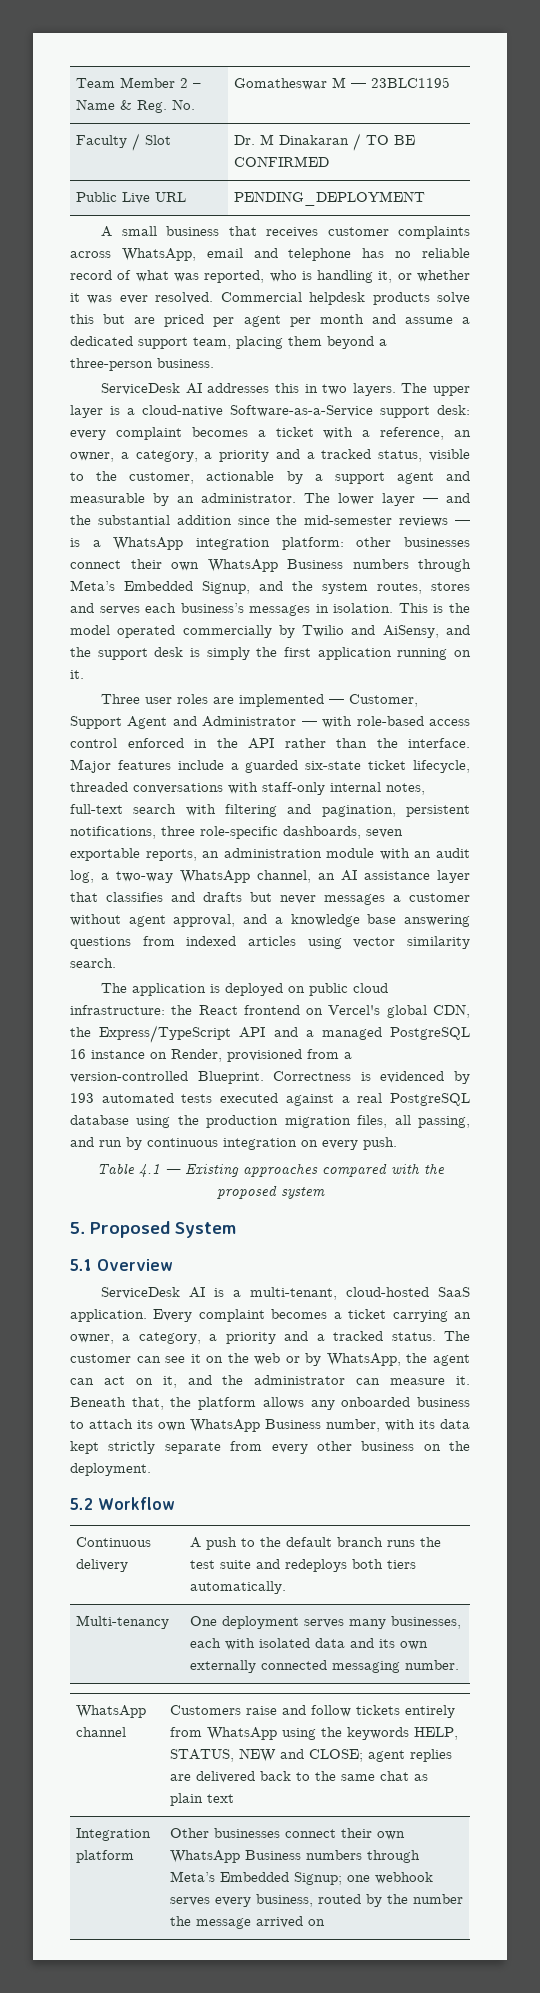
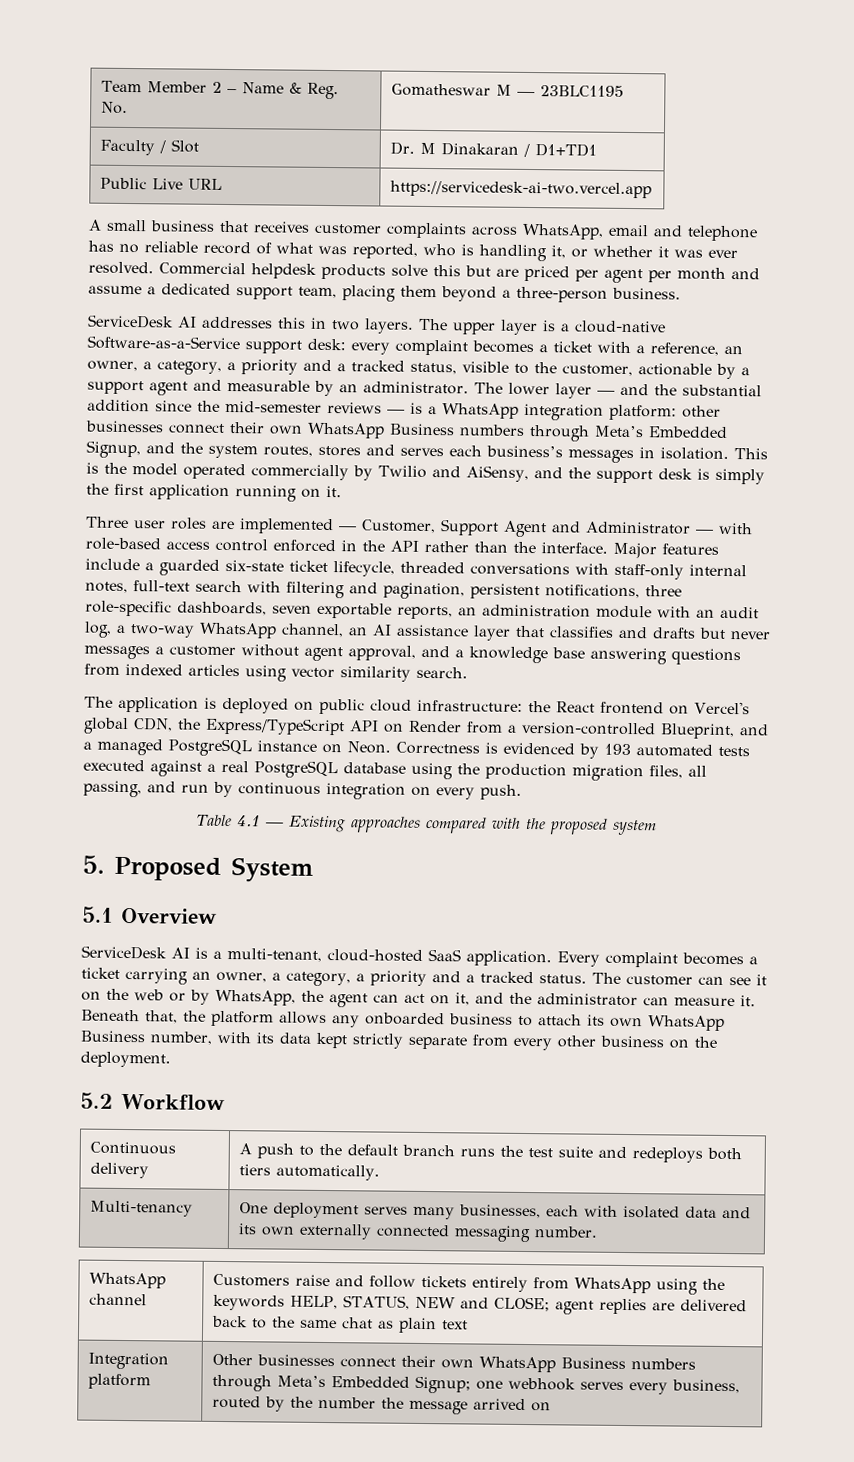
- Faculty / Slot | Dr. M Dinakaran / TO BE CONFIRMED
+ Faculty / Slot | Dr. M Dinakaran / D1+TD1
- Public Live URL | PENDING_DEPLOYMENT
+ Public Live URL | https://servicedesk-ai-two.vercel.app
- The application is deployed on public cloud infrastructure: the React frontend on Vercel's global CDN, the Express/TypeScript API and a managed PostgreSQL 16 instance on Render, provisioned from a version-controlled Blueprint.
+ The application is deployed on public cloud infrastructure: the React frontend on Vercel's global CDN, the Express/TypeScript API on Render from a version-controlled Blueprint, and a managed PostgreSQL instance on Neon.

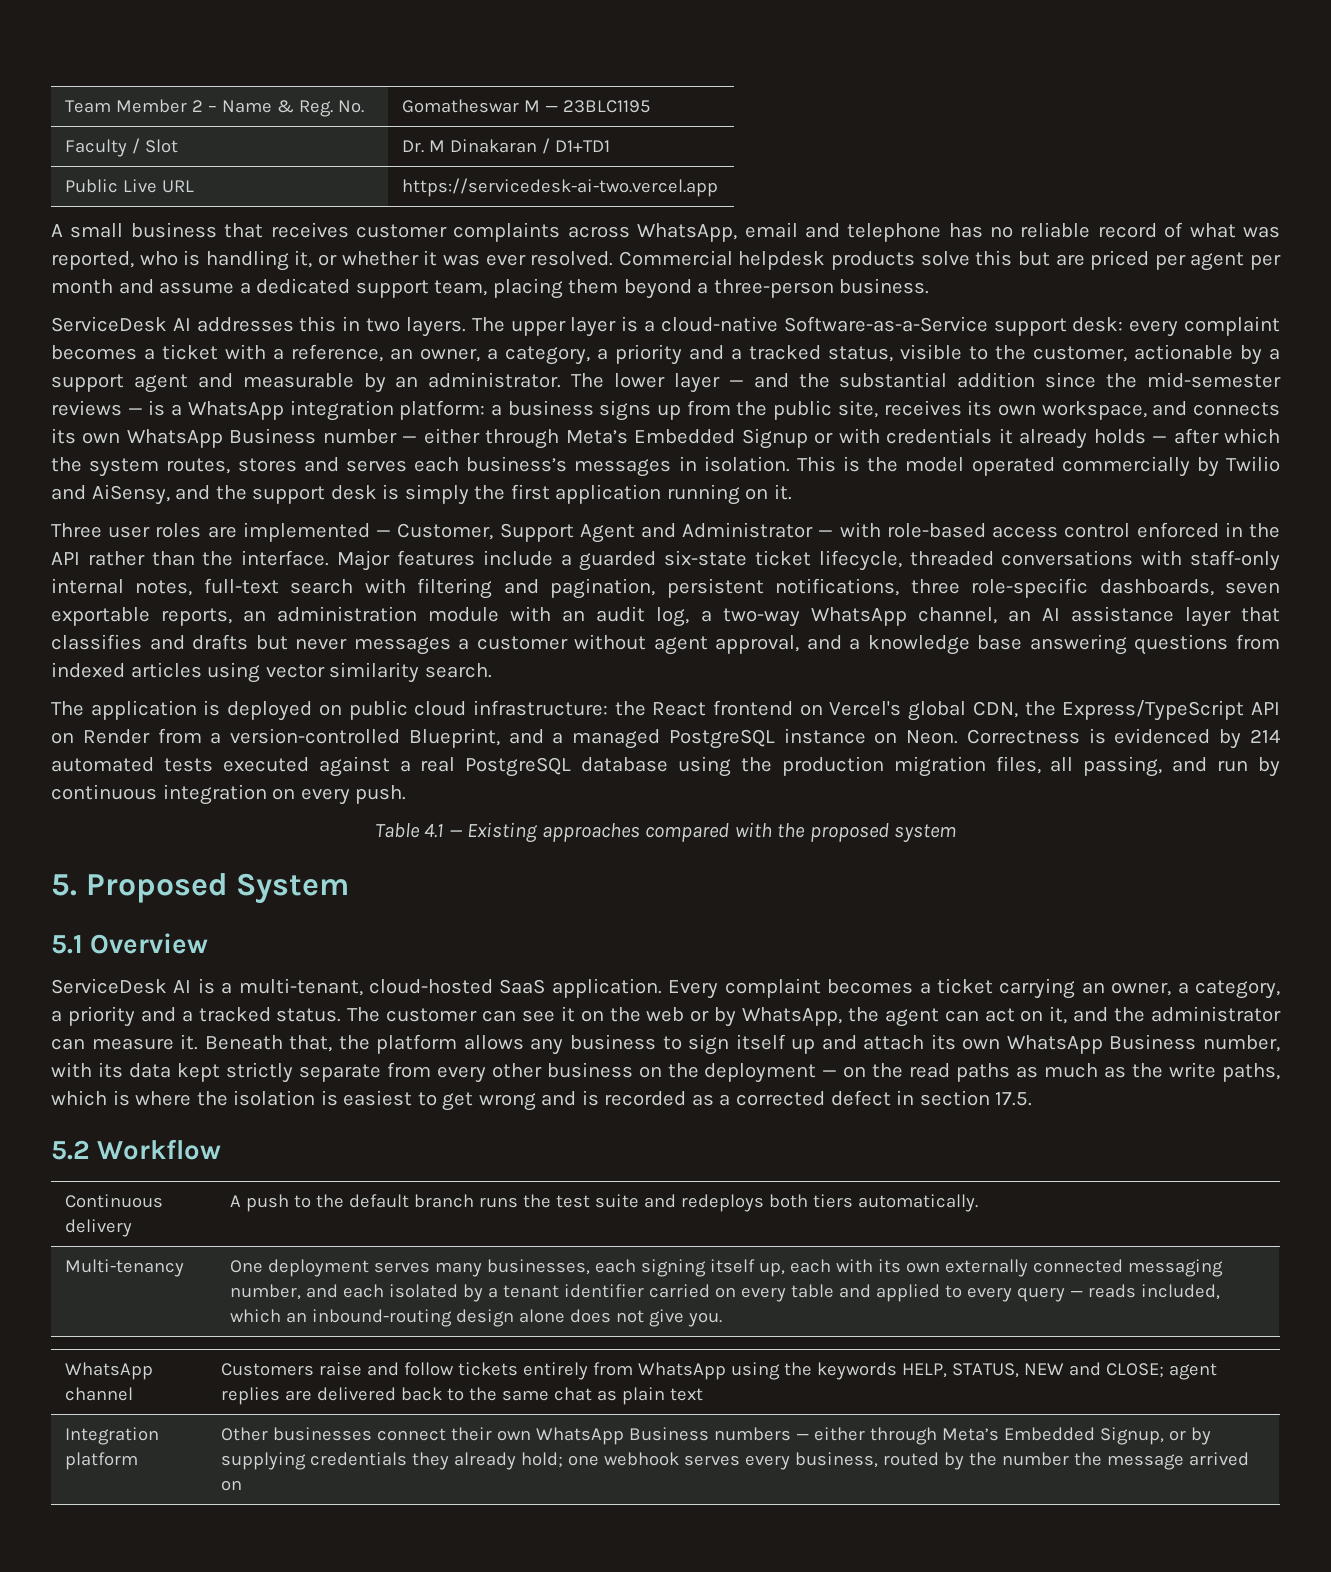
- The lower layer — and the substantial addition since the mid-semester reviews — is a WhatsApp integration platform: other businesses connect their own WhatsApp Business numbers through Meta’s Embedded Signup, and the system routes, stores and serves each business’s messages in isolation.
+ The lower layer — and the substantial addition since the mid-semester reviews — is a WhatsApp integration platform: a business signs up from the public site, receives its own workspace, and connects its own WhatsApp Business number — either through Meta’s Embedded Signup or with credentials it already holds — after which the system routes, stores and serves each business’s messages in isolation.
- Correctness is evidenced by 193 automated tests executed against a real PostgreSQL database using the production migration files, all passing, and run by continuous integration on every push.
+ Correctness is evidenced by 214 automated tests executed against a real PostgreSQL database using the production migration files, all passing, and run by continuous integration on every push.
- Beneath that, the platform allows any onboarded business to attach its own WhatsApp Business number, with its data kept strictly separate from every other business on the deployment.
+ Beneath that, the platform allows any business to sign itself up and attach its own WhatsApp Business number, with its data kept strictly separate from every other business on the deployment — on the read paths as much as the write paths, which is where the isolation is easiest to get wrong and is recorded as a corrected defect in section 17.5.
- One deployment serves many businesses, each with isolated data and its own externally connected messaging number.
+ One deployment serves many businesses, each signing itself up, each with its own externally connected messaging number, and each isolated by a tenant identifier carried on every table and applied to every query — reads included, which an inbound-routing design alone does not give you.
- Integration platform | Other businesses connect their own WhatsApp Business numbers through Meta’s Embedded Signup; one webhook serves every business, routed by the number the message arrived on
+ Integration platform | Other businesses connect their own WhatsApp Business numbers — either through Meta’s Embedded Signup, or by supplying credentials they already hold; one webhook serves every business, routed by the number the message arrived on

